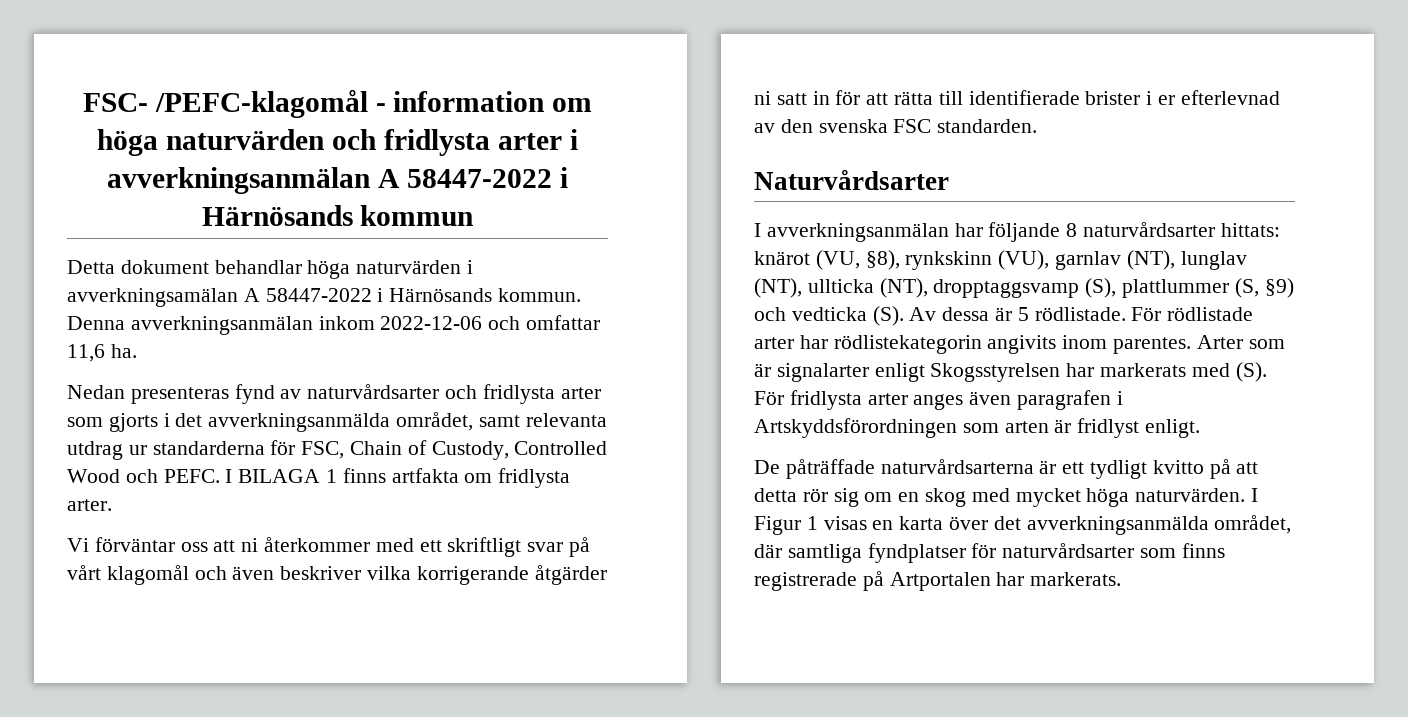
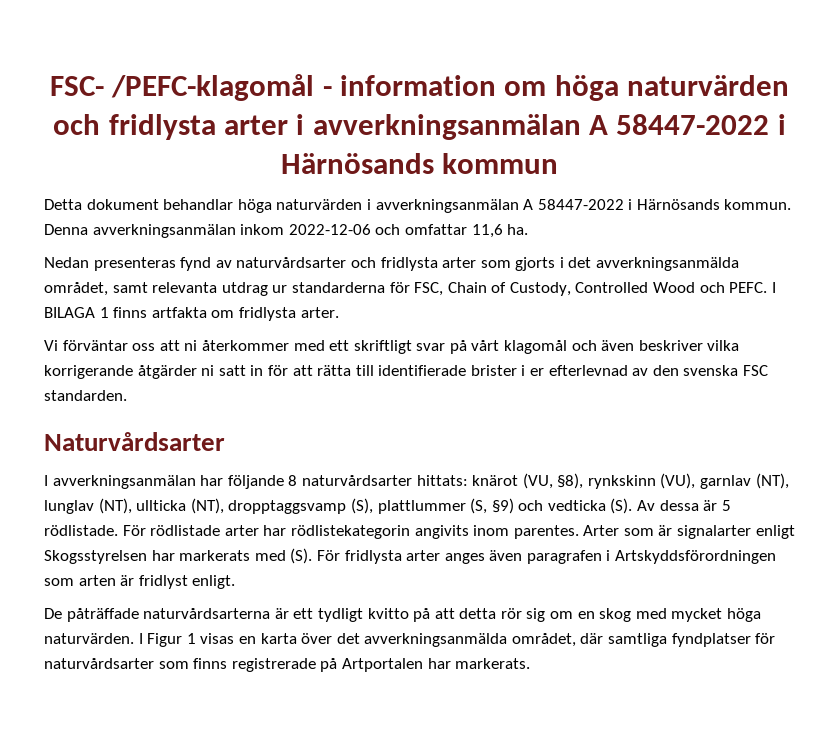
- Detta dokument behandlar höga naturvärden i avverkningsamälan A 58447-2022 i Härnösands kommun.
+ Detta dokument behandlar höga naturvärden i avverkningsanmälan A 58447-2022 i Härnösands kommun.

